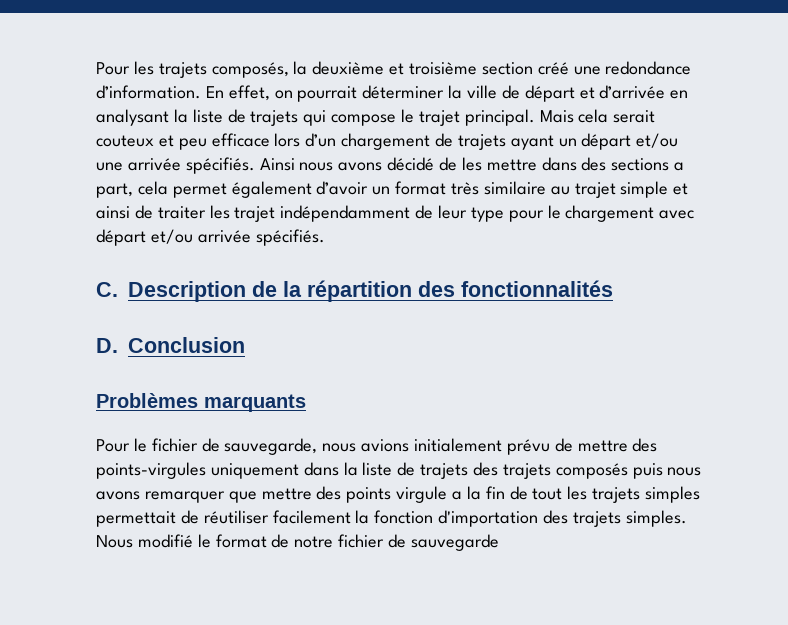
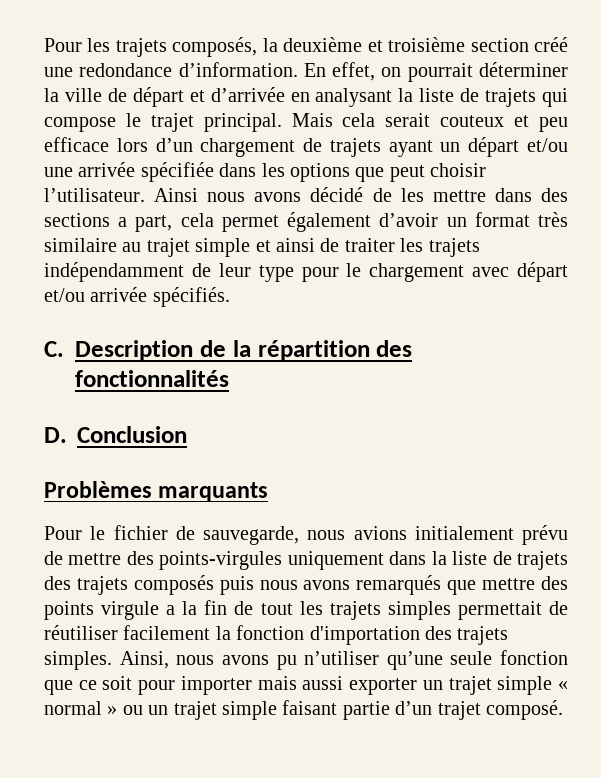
- Mais cela serait couteux et peu efficace lors d’un chargement de trajets ayant un départ et/ou une arrivée spécifiés.
+ Mais cela serait couteux et peu efficace lors d’un chargement de trajets ayant un départ et/ou une arrivée spécifiée dans les options que peut choisir l’utilisateur.
- Ainsi nous avons décidé de les mettre dans des sections a part, cela permet également d’avoir un format très similaire au trajet simple et ainsi de traiter les trajet indépendamment de leur type pour le chargement avec départ et/ou arrivée spécifiés.
+ Ainsi nous avons décidé de les mettre dans des sections a part, cela permet également d’avoir un format très similaire au trajet simple et ainsi de traiter les trajets indépendamment de leur type pour le chargement avec départ et/ou arrivée spécifiés.
- Pour le fichier de sauvegarde, nous avions initialement prévu de mettre des points-virgules uniquement dans la liste de trajets des trajets composés puis nous avons remarquer que mettre des points virgule a la fin de tout les trajets simples permettait de réutiliser facilement la fonction d'importation des trajets simples.
+ Pour le fichier de sauvegarde, nous avions initialement prévu de mettre des points-virgules uniquement dans la liste de trajets des trajets composés puis nous avons remarqués que mettre des points virgule a la fin de tout les trajets simples permettait de réutiliser facilement la fonction d'importation des trajets simples.
- Nous modifié le format de notre fichier de sauvegarde
+ Ainsi, nous avons pu n’utiliser qu’une seule fonction que ce soit pour importer mais aussi exporter un trajet simple « normal » ou un trajet simple faisant partie d’un trajet composé.

